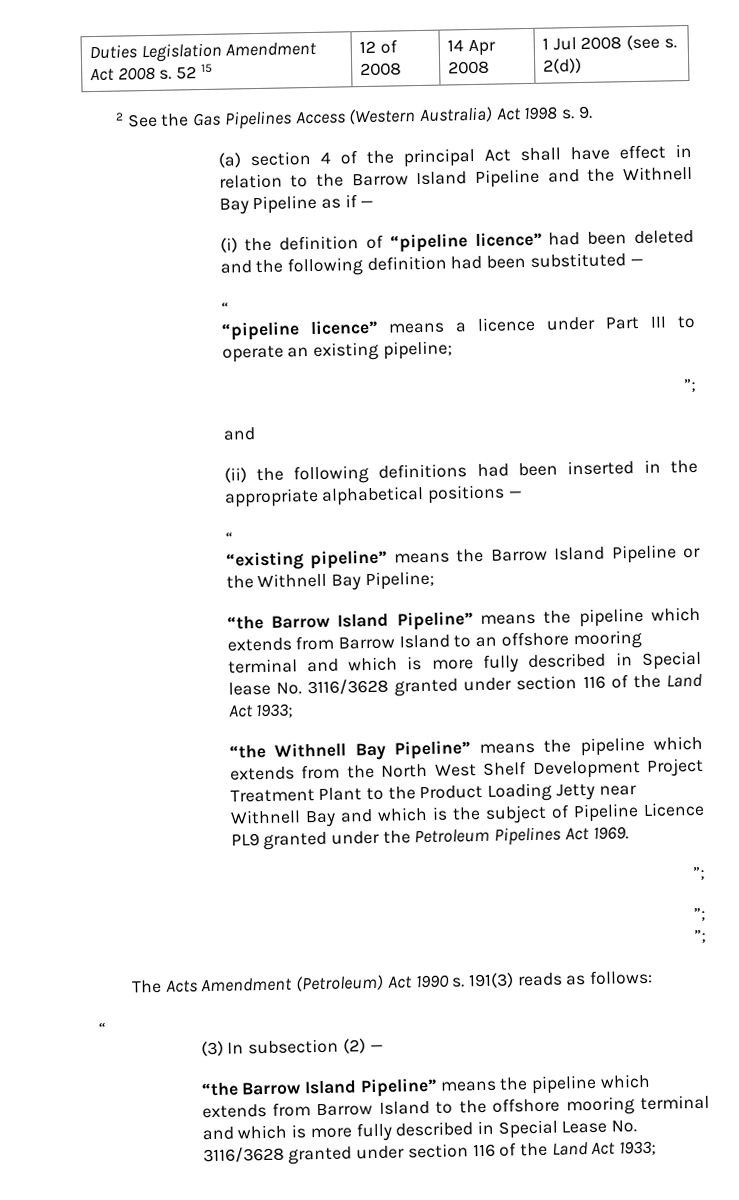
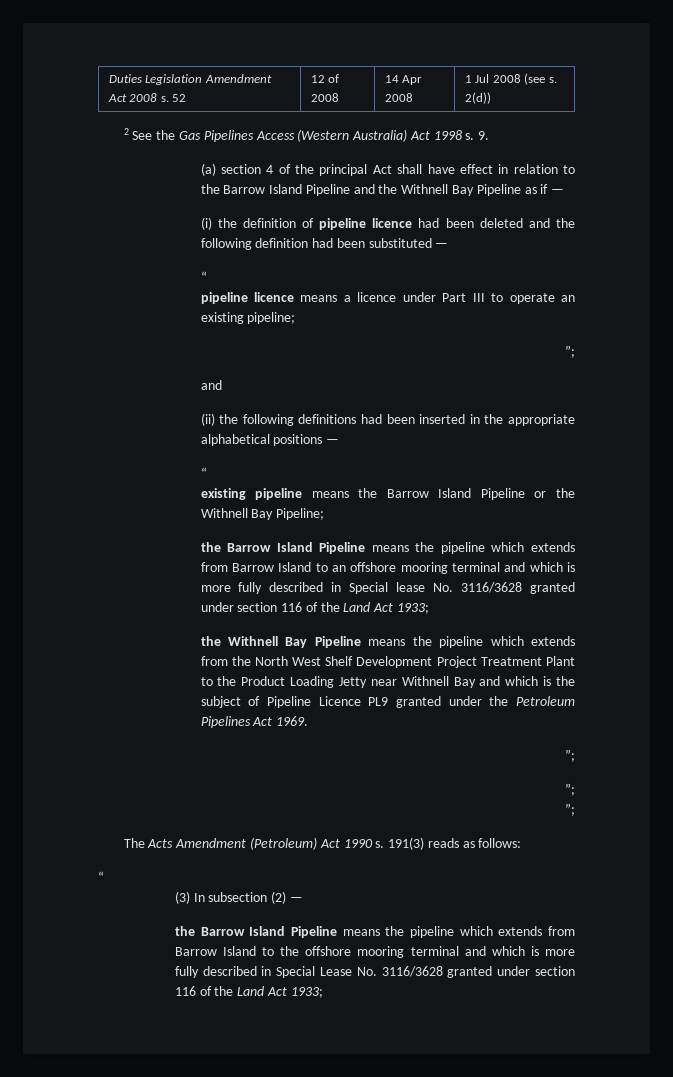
- Duties Legislation Amendment Act 2008 s. 52 15 | 12 of 2008 | 14 Apr 2008 | 1 Jul 2008 (see s. 2(d))
+ Duties Legislation Amendment Act 2008 s. 52 | 12 of 2008 | 14 Apr 2008 | 1 Jul 2008 (see s. 2(d))
- (i) the definition of “pipeline licence” had been deleted and the following definition had been substituted —
+ (i) the definition of pipeline licence had been deleted and the following definition had been substituted —
- “pipeline licence” means a licence under Part III to operate an existing pipeline;
+ pipeline licence means a licence under Part III to operate an existing pipeline;
- “existing pipeline” means the Barrow Island Pipeline or the Withnell Bay Pipeline;
+ existing pipeline means the Barrow Island Pipeline or the Withnell Bay Pipeline;
- “the Barrow Island Pipeline” means the pipeline which extends from Barrow Island to an offshore mooring terminal and which is more fully described in Special lease No. 3116/3628 granted under section 116 of the Land Act 1933;
+ the Barrow Island Pipeline means the pipeline which extends from Barrow Island to an offshore mooring terminal and which is more fully described in Special lease No. 3116/3628 granted under section 116 of the Land Act 1933;
- “the Withnell Bay Pipeline” means the pipeline which extends from the North West Shelf Development Project Treatment Plant to the Product Loading Jetty near Withnell Bay and which is the subject of Pipeline Licence PL9 granted under the Petroleum Pipelines Act 1969.
+ the Withnell Bay Pipeline means the pipeline which extends from the North West Shelf Development Project Treatment Plant to the Product Loading Jetty near Withnell Bay and which is the subject of Pipeline Licence PL9 granted under the Petroleum Pipelines Act 1969.
- “the Barrow Island Pipeline” means the pipeline which extends from Barrow Island to the offshore mooring terminal and which is more fully described in Special Lease No. 3116/3628 granted under section 116 of the Land Act 1933;
+ the Barrow Island Pipeline means the pipeline which extends from Barrow Island to the offshore mooring terminal and which is more fully described in Special Lease No. 3116/3628 granted under section 116 of the Land Act 1933;

